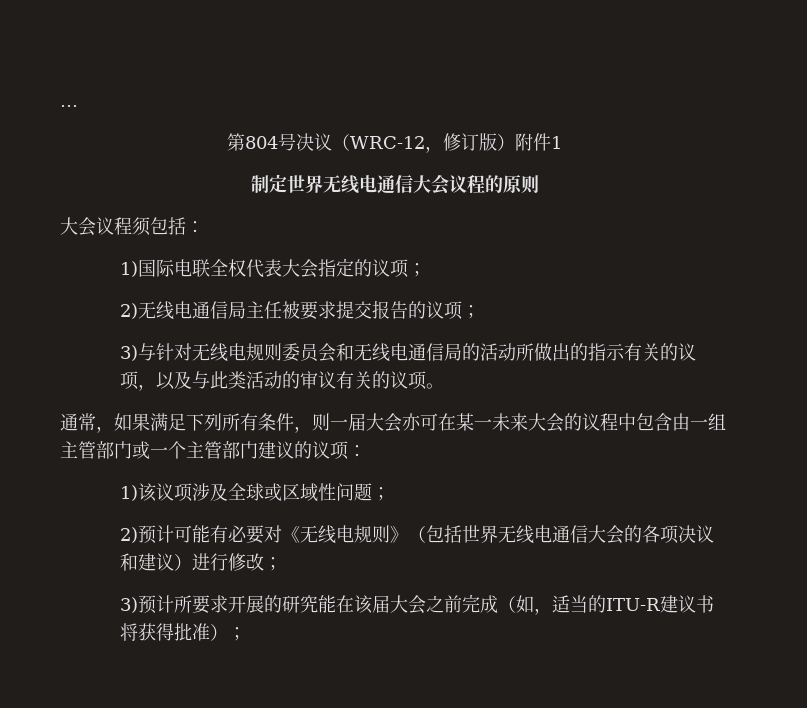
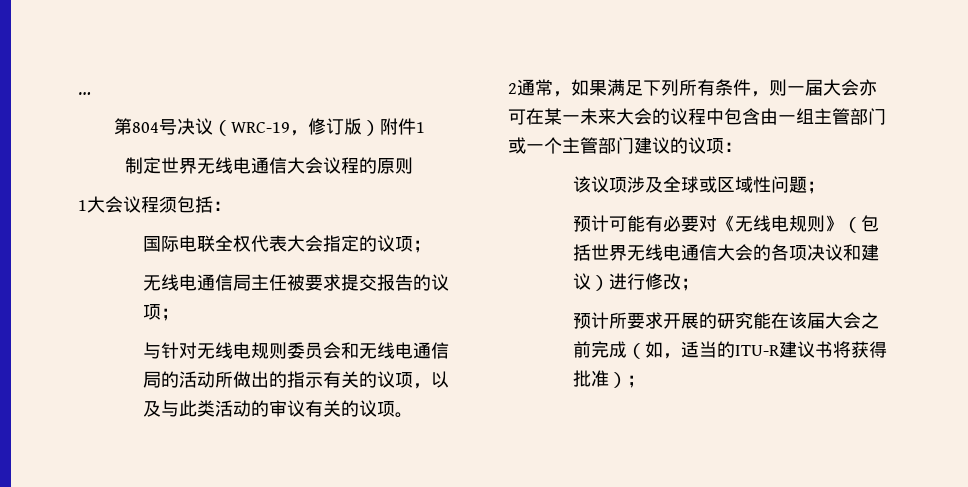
- 第804号决议（WRC-12，修订版）附件1
+ 第804号决议（WRC-19，修订版）附件1
- 大会议程须包括：
+ 1大会议程须包括：
- 1)国际电联全权代表大会指定的议项；
+ 国际电联全权代表大会指定的议项；
- 2)无线电通信局主任被要求提交报告的议项；
+ 无线电通信局主任被要求提交报告的议项；
- 3)与针对无线电规则委员会和无线电通信局的活动所做出的指示有关的议项，以及与此类活动的审议有关的议项。
+ 与针对无线电规则委员会和无线电通信局的活动所做出的指示有关的议项，以及与此类活动的审议有关的议项。
- 通常，如果满足下列所有条件，则一届大会亦可在某一未来大会的议程中包含由一组主管部门或一个主管部门建议的议项：
+ 2通常，如果满足下列所有条件，则一届大会亦可在某一未来大会的议程中包含由一组主管部门或一个主管部门建议的议项：
- 1)该议项涉及全球或区域性问题；
+ 该议项涉及全球或区域性问题；
- 2)预计可能有必要对《无线电规则》（包括世界无线电通信大会的各项决议和建议）进行修改；
+ 预计可能有必要对《无线电规则》（包括世界无线电通信大会的各项决议和建议）进行修改；
- 3)预计所要求开展的研究能在该届大会之前完成（如，适当的ITU-R建议书将获得批准）；
+ 预计所要求开展的研究能在该届大会之前完成（如，适当的ITU-R建议书将获得批准）；

